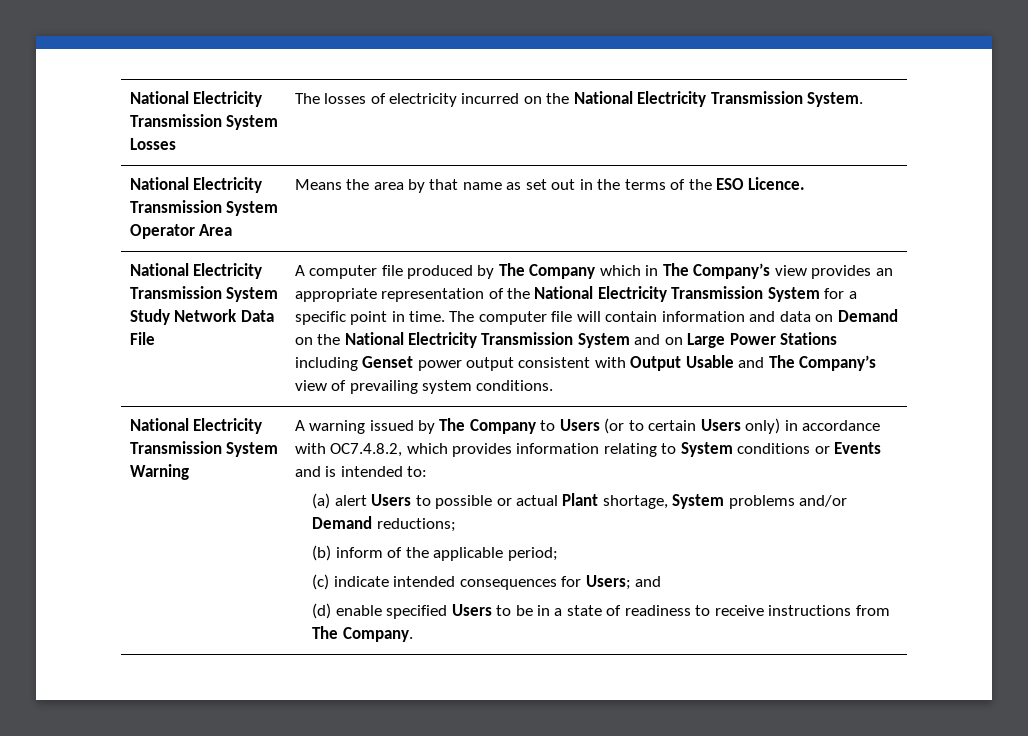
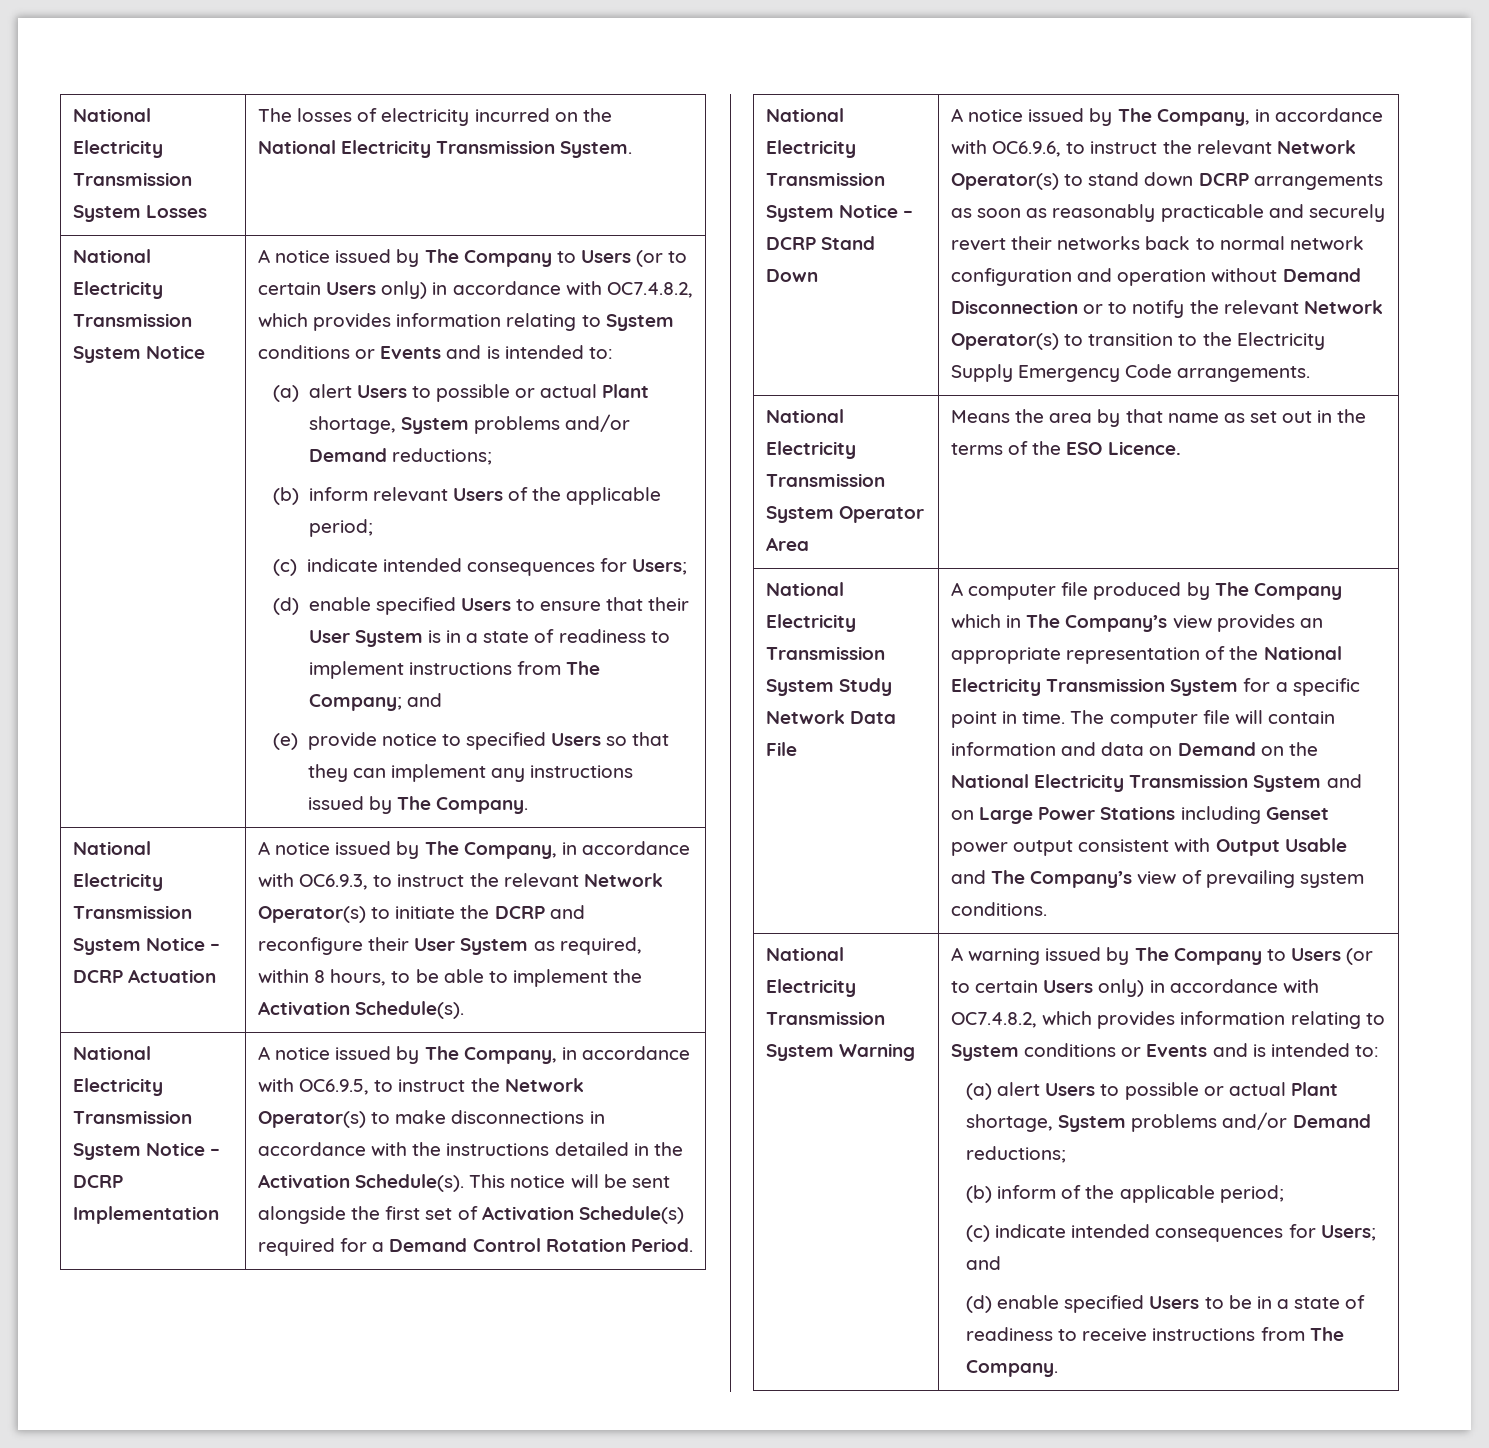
+ National Electricity Transmission System Notice | A notice issued by The Company to Users (or to certain Users only) in accordance with OC7.4.8.2, which provides information relating to System conditions or Events and is intended to:
+ (a) alert Users to possible or actual Plant shortage, System problems and/or Demand reductions;
+ (b) inform relevant Users of the applicable period;
+ (c) indicate intended consequences for Users;
+ (d) enable specified Users to ensure that their User System is in a state of readiness to implement instructions from The Company; and
+ (e) provide notice to specified Users so that they can implement any instructions issued by The Company.
+ National Electricity Transmission System Notice – DCRP Actuation | A notice issued by The Company, in accordance with OC6.9.3, to instruct the relevant Network Operator(s) to initiate the DCRP and reconfigure their User System as required, within 8 hours, to be able to implement the Activation Schedule(s).
+ National Electricity Transmission System Notice – DCRP Implementation | A notice issued by The Company, in accordance with OC6.9.5, to instruct the Network Operator(s) to make disconnections in accordance with the instructions detailed in the Activation Schedule(s). This notice will be sent alongside the first set of Activation Schedule(s) required for a Demand Control Rotation Period.
+ National Electricity Transmission System Notice – DCRP Stand Down | A notice issued by The Company, in accordance with OC6.9.6, to instruct the relevant Network Operator(s) to stand down DCRP arrangements as soon as reasonably practicable and securely revert their networks back to normal network configuration and operation without Demand Disconnection or to notify the relevant Network Operator(s) to transition to the Electricity Supply Emergency Code arrangements.

